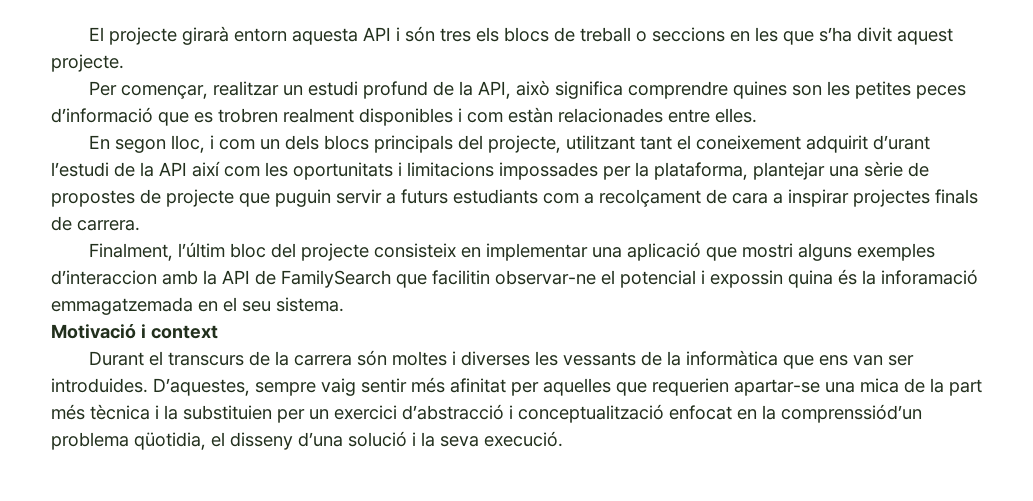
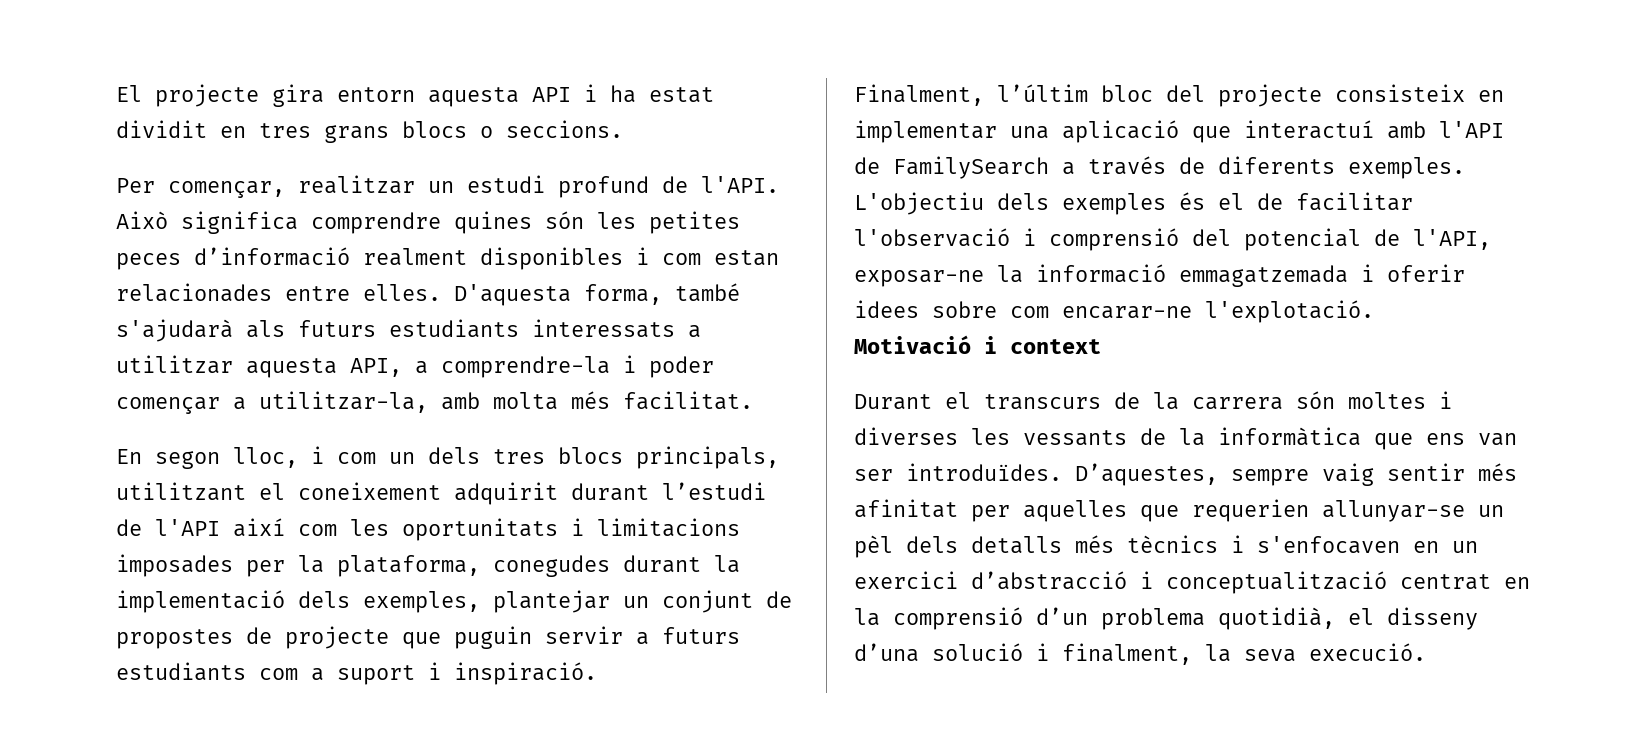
- El projecte girarà entorn aquesta API i són tres els blocs de treball o seccions en les que s’ha divit aquest projecte.
+ El projecte gira entorn aquesta API i ha estat dividit en tres grans blocs o seccions.
- Per començar, realitzar un estudi profund de la API, això significa comprendre quines son les petites peces d’informació que es trobren realment disponibles i com estàn relacionades entre elles.
+ Per començar, realitzar un estudi profund de l'API. Això significa comprendre quines són les petites peces d’informació realment disponibles i com estan relacionades entre elles. D'aquesta forma, també s'ajudarà als futurs estudiants interessats a utilitzar aquesta API, a comprendre-la i poder començar a utilitzar-la, amb molta més facilitat.
- En segon lloc, i com un dels blocs principals del projecte, utilitzant tant el coneixement adquirit d’urant l’estudi de la API així com les oportunitats i limitacions impossades per la plataforma, plantejar una sèrie de propostes de projecte que puguin servir a futurs estudiants com a recolçament de cara a inspirar projectes finals de carrera.
+ En segon lloc, i com un dels tres blocs principals, utilitzant el coneixement adquirit durant l’estudi de l'API així com les oportunitats i limitacions imposades per la plataforma, conegudes durant la implementació dels exemples, plantejar un conjunt de propostes de projecte que puguin servir a futurs estudiants com a suport i inspiració.
- Finalment, l’últim bloc del projecte consisteix en implementar una aplicació que mostri alguns exemples d’interaccion amb la API de FamilySearch que facilitin observar-ne el potencial i expossin quina és la inforamació emmagatzemada en el seu sistema.
+ Finalment, l’últim bloc del projecte consisteix en implementar una aplicació que interactuí amb l'API de FamilySearch a través de diferents exemples. L'objectiu dels exemples és el de facilitar l'observació i comprensió del potencial de l'API, exposar-ne la informació emmagatzemada i oferir idees sobre com encarar-ne l'explotació.
- Durant el transcurs de la carrera són moltes i diverses les vessants de la informàtica que ens van ser introduides.
+ Durant el transcurs de la carrera són moltes i diverses les vessants de la informàtica que ens van ser introduïdes.
- D’aquestes, sempre vaig sentir més afinitat per aquelles que requerien apartar-se una mica de la part més tècnica i la substituien per un exercici d’abstracció i conceptualització enfocat en la comprenssiód’un problema qüotidia, el disseny d’una solució i la seva execució.
+ D’aquestes, sempre vaig sentir més afinitat per aquelles que requerien allunyar-se un pèl dels detalls més tècnics i s'enfocaven en un exercici d’abstracció i conceptualització centrat en la comprensió d’un problema quotidià, el disseny d’una solució i finalment, la seva execució.

